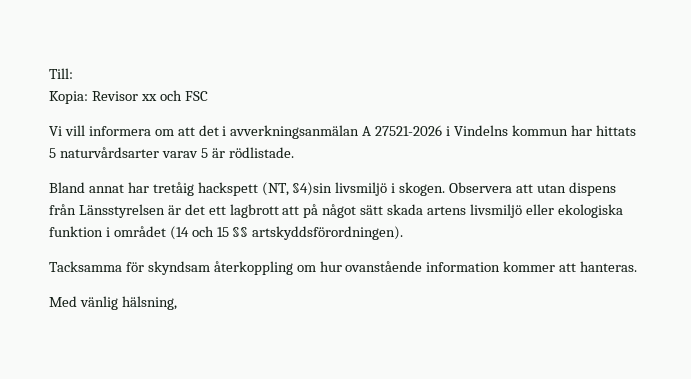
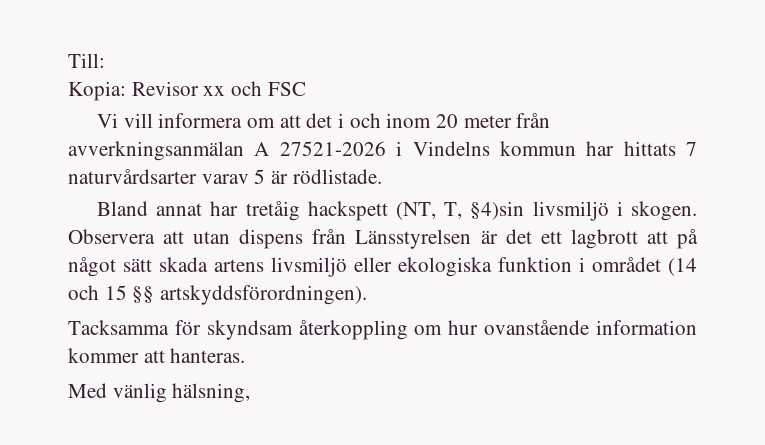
- Vi vill informera om att det i avverkningsanmälan A 27521-2026 i Vindelns kommun har hittats 5 naturvårdsarter varav 5 är rödlistade.
+ Vi vill informera om att det i och inom 20 meter från avverkningsanmälan A 27521-2026 i Vindelns kommun har hittats 7 naturvårdsarter varav 5 är rödlistade.
- Bland annat har tretåig hackspett (NT, §4)sin livsmiljö i skogen.
+ Bland annat har tretåig hackspett (NT, T, §4)sin livsmiljö i skogen.

